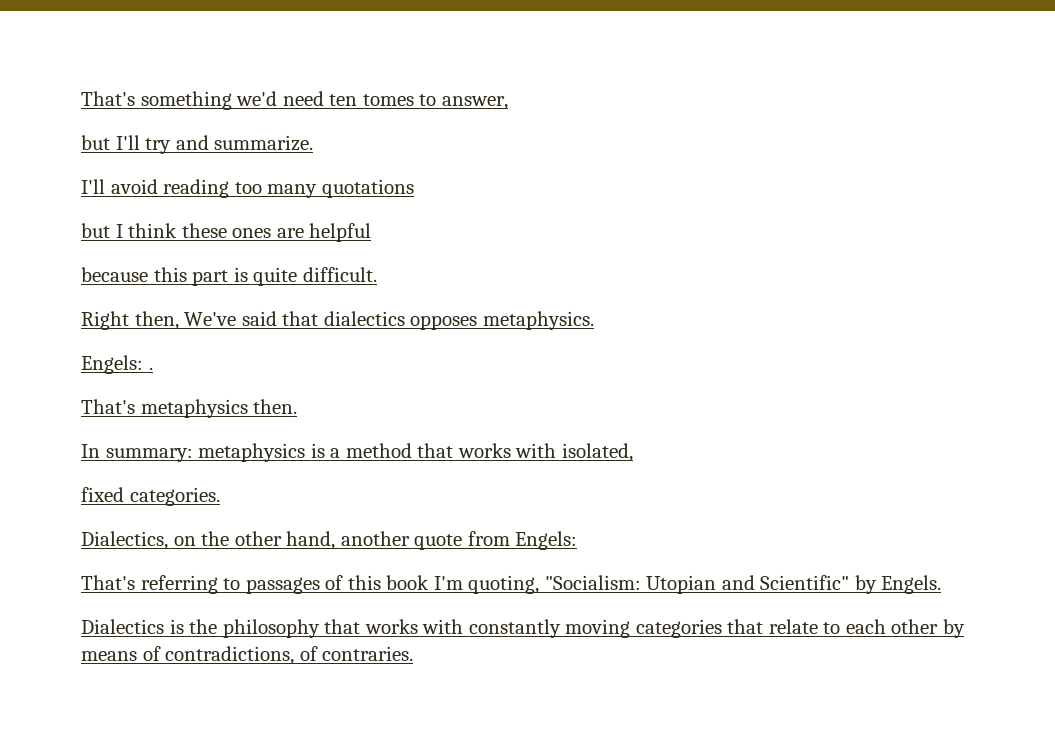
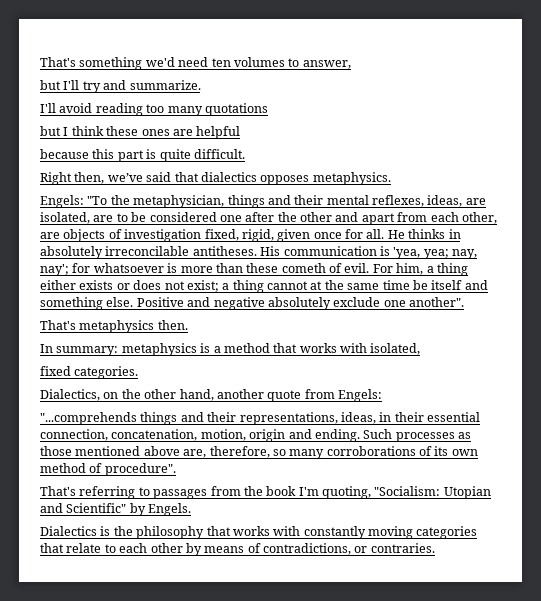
- That's something we'd need ten tomes to answer,
+ That's something we'd need ten volumes to answer,
- Right then, We've said that dialectics opposes metaphysics.
+ Right then, we’ve said that dialectics opposes metaphysics.
- Engels: .
+ Engels: "To the metaphysician, things and their mental reflexes, ideas, are isolated, are to be considered one after the other and apart from each other, are objects of investigation fixed, rigid, given once for all. He thinks in absolutely irreconcilable antitheses. His communication is 'yea, yea; nay, nay'; for whatsoever is more than these cometh of evil. For him, a thing either exists or does not exist; a thing cannot at the same time be itself and something else. Positive and negative absolutely exclude one another".
+ "...comprehends things and their representations, ideas, in their essential connection, concatenation, motion, origin and ending. Such processes as those mentioned above are, therefore, so many corroborations of its own method of procedure".
- That's referring to passages of this book I'm quoting, "Socialism: Utopian and Scientific" by Engels.
+ That's referring to passages from the book I'm quoting, "Socialism: Utopian and Scientific" by Engels.
- Dialectics is the philosophy that works with constantly moving categories that relate to each other by means of contradictions, of contraries.
+ Dialectics is the philosophy that works with constantly moving categories that relate to each other by means of contradictions, or contraries.

